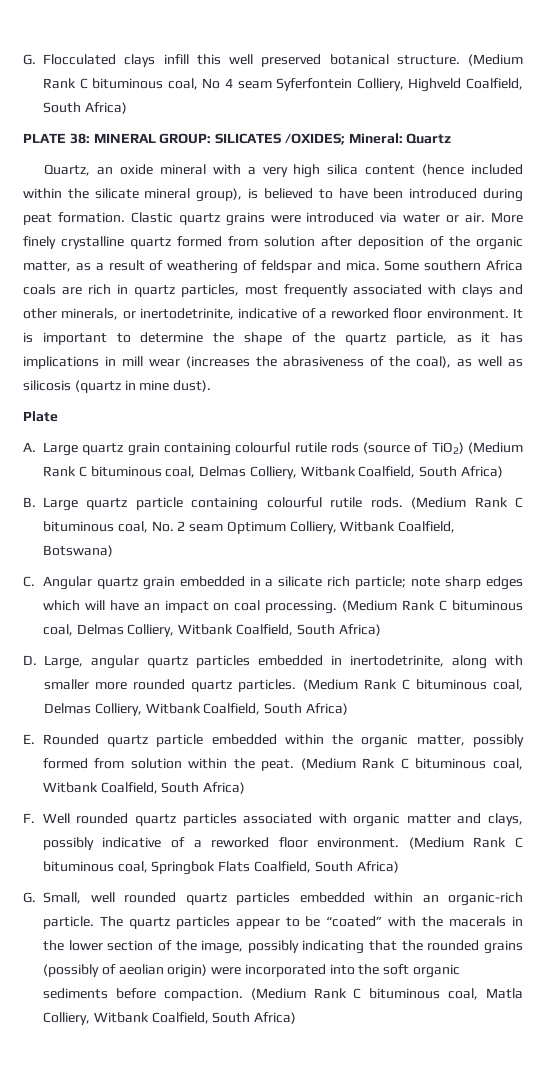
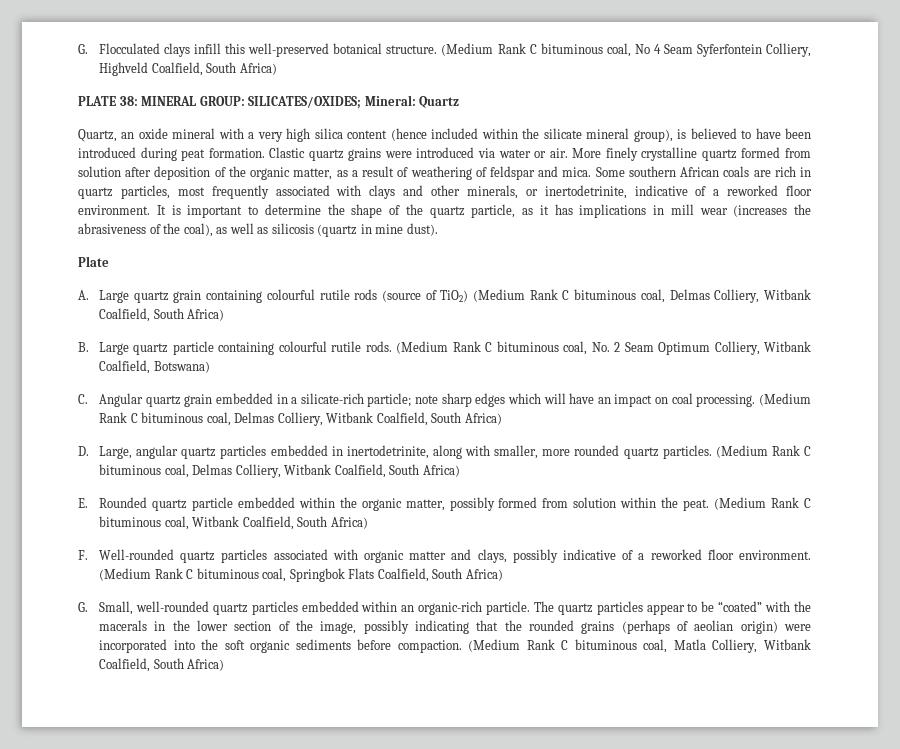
- G. Flocculated clays infill this well preserved botanical structure.
+ G. Flocculated clays infill this well-preserved botanical structure.
- (Medium Rank C bituminous coal, No 4 seam Syferfontein Colliery, Highveld Coalfield, South Africa)
+ (Medium Rank C bituminous coal, No 4 Seam Syferfontein Colliery, Highveld Coalfield, South Africa)
- PLATE 38: MINERAL GROUP: SILICATES /OXIDES; Mineral: Quartz
+ PLATE 38: MINERAL GROUP: SILICATES/OXIDES; Mineral: Quartz
- Some southern Africa coals are rich in quartz particles, most frequently associated with clays and other minerals, or inertodetrinite, indicative of a reworked floor environment.
+ Some southern African coals are rich in quartz particles, most frequently associated with clays and other minerals, or inertodetrinite, indicative of a reworked floor environment.
- (Medium Rank C bituminous coal, No. 2 seam Optimum Colliery, Witbank Coalfield, Botswana)
+ (Medium Rank C bituminous coal, No. 2 Seam Optimum Colliery, Witbank Coalfield, Botswana)
- C. Angular quartz grain embedded in a silicate rich particle; note sharp edges which will have an impact on coal processing.
+ C. Angular quartz grain embedded in a silicate-rich particle; note sharp edges which will have an impact on coal processing.
- D. Large, angular quartz particles embedded in inertodetrinite, along with smaller more rounded quartz particles.
+ D. Large, angular quartz particles embedded in inertodetrinite, along with smaller, more rounded quartz particles.
- F. Well rounded quartz particles associated with organic matter and clays, possibly indicative of a reworked floor environment.
+ F. Well-rounded quartz particles associated with organic matter and clays, possibly indicative of a reworked floor environment.
- G. Small, well rounded quartz particles embedded within an organic-rich particle.
+ G. Small, well-rounded quartz particles embedded within an organic-rich particle.
- The quartz particles appear to be “coated” with the macerals in the lower section of the image, possibly indicating that the rounded grains (possibly of aeolian origin) were incorporated into the soft organic sediments before compaction.
+ The quartz particles appear to be “coated” with the macerals in the lower section of the image, possibly indicating that the rounded grains (perhaps of aeolian origin) were incorporated into the soft organic sediments before compaction.

